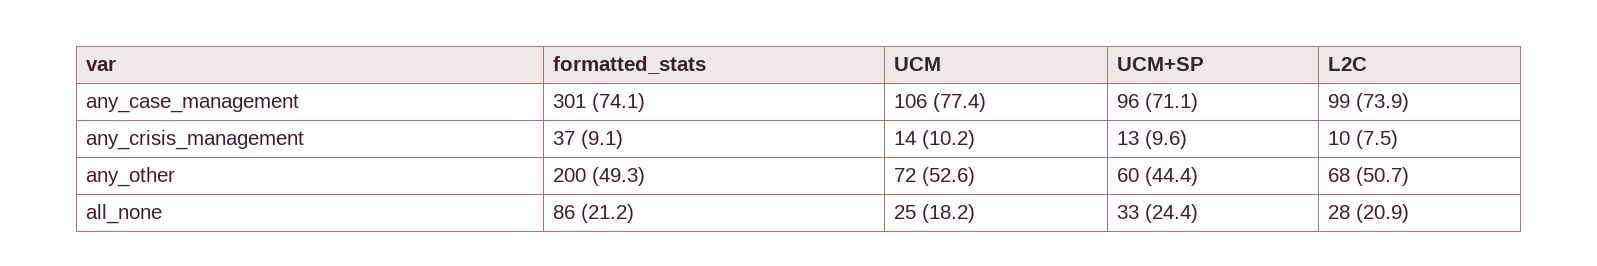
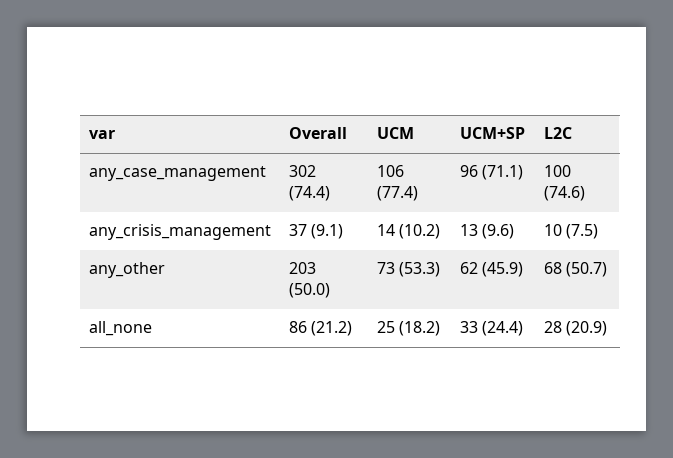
- var | formatted_stats | UCM | UCM+SP | L2C
+ var | Overall | UCM | UCM+SP | L2C
- any_case_management | 301 (74.1) | 106 (77.4) | 96 (71.1) | 99 (73.9)
+ any_case_management | 302 (74.4) | 106 (77.4) | 96 (71.1) | 100 (74.6)
- any_other | 200 (49.3) | 72 (52.6) | 60 (44.4) | 68 (50.7)
+ any_other | 203 (50.0) | 73 (53.3) | 62 (45.9) | 68 (50.7)

